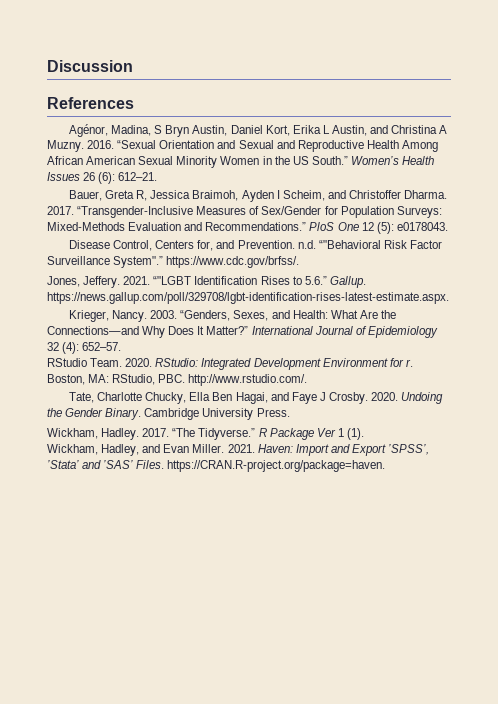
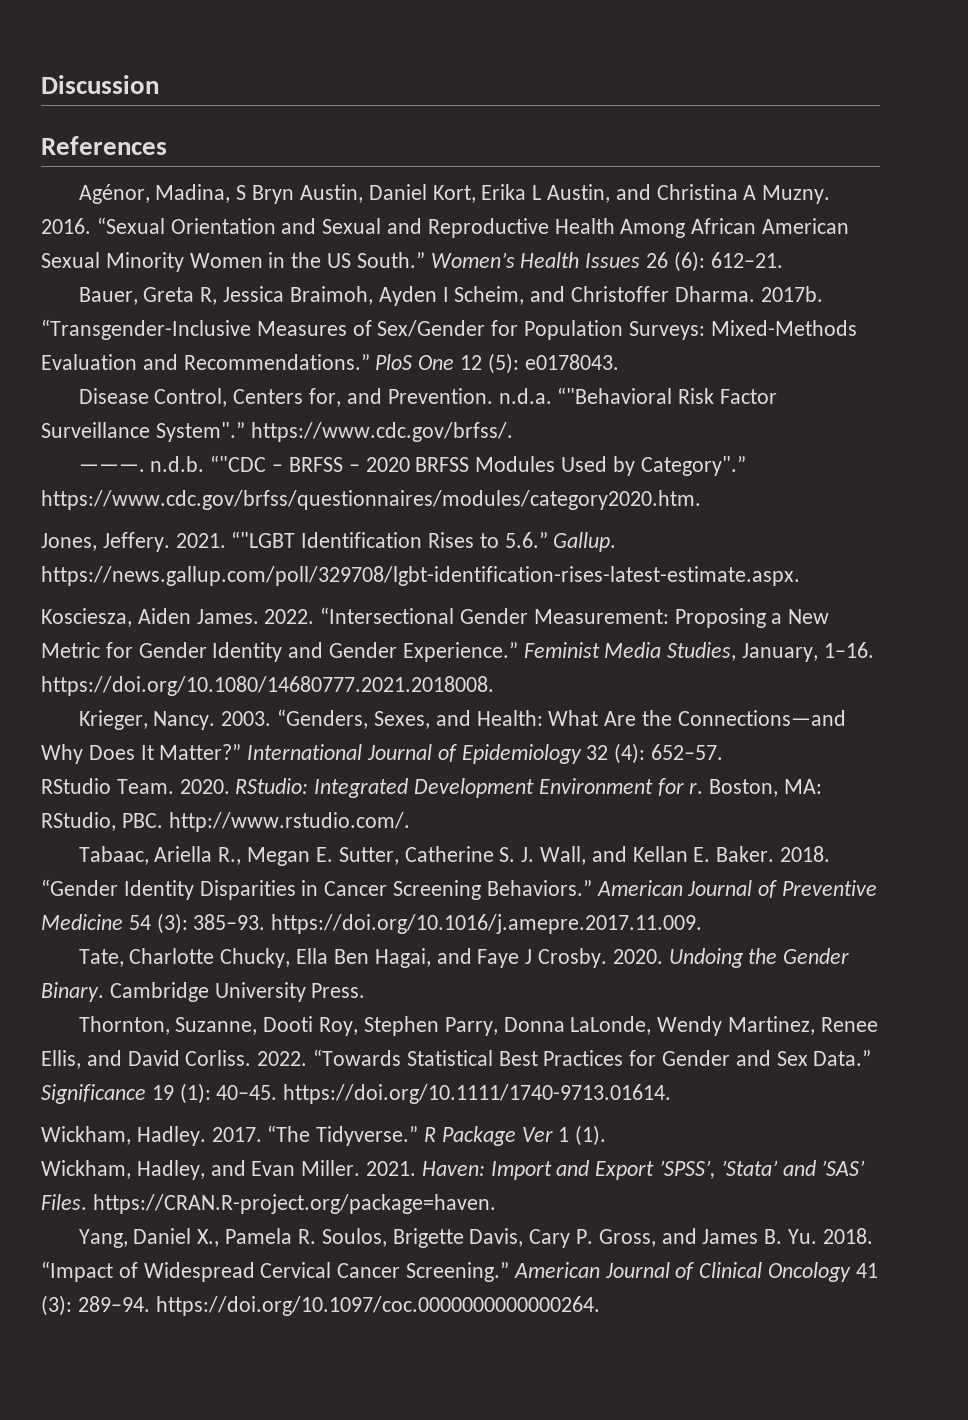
- Bauer, Greta R, Jessica Braimoh, Ayden I Scheim, and Christoffer Dharma. 2017.
+ Bauer, Greta R, Jessica Braimoh, Ayden I Scheim, and Christoffer Dharma. 2017b.
- Disease Control, Centers for, and Prevention. n.d. “"Behavioral Risk Factor Surveillance System".” https://www.cdc.gov/brfss/.
+ Disease Control, Centers for, and Prevention. n.d.a. “"Behavioral Risk Factor Surveillance System".” https://www.cdc.gov/brfss/.
+ ———. n.d.b. “"CDC – BRFSS – 2020 BRFSS Modules Used by Category".” https://www.cdc.gov/brfss/questionnaires/modules/category2020.htm.
+ Kosciesza, Aiden James. 2022. “Intersectional Gender Measurement: Proposing a New Metric for Gender Identity and Gender Experience.” Feminist Media Studies, January, 1–16. https://doi.org/10.1080/14680777.2021.2018008.
+ Tabaac, Ariella R., Megan E. Sutter, Catherine S. J. Wall, and Kellan E. Baker. 2018. “Gender Identity Disparities in Cancer Screening Behaviors.” American Journal of Preventive Medicine 54 (3): 385–93. https://doi.org/10.1016/j.amepre.2017.11.009.
+ Thornton, Suzanne, Dooti Roy, Stephen Parry, Donna LaLonde, Wendy Martinez, Renee Ellis, and David Corliss. 2022. “Towards Statistical Best Practices for Gender and Sex Data.” Significance 19 (1): 40–45. https://doi.org/10.1111/1740-9713.01614.
+ Yang, Daniel X., Pamela R. Soulos, Brigette Davis, Cary P. Gross, and James B. Yu. 2018. “Impact of Widespread Cervical Cancer Screening.” American Journal of Clinical Oncology 41 (3): 289–94. https://doi.org/10.1097/coc.0000000000000264.

